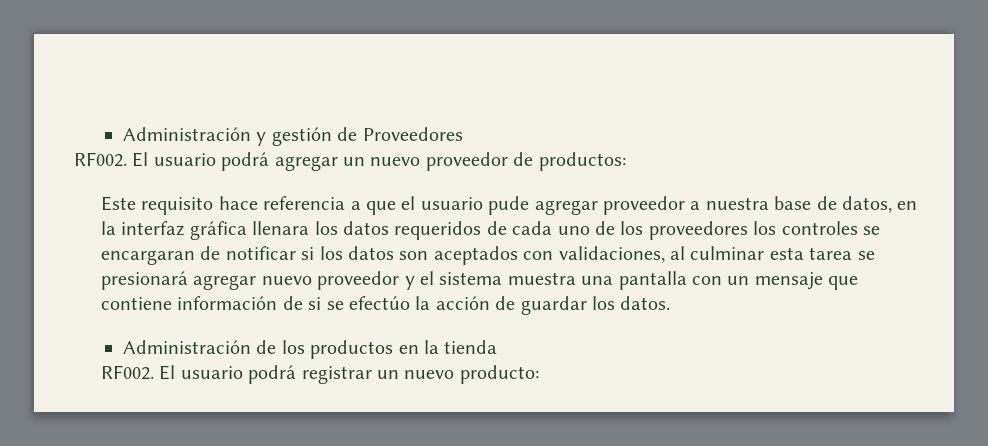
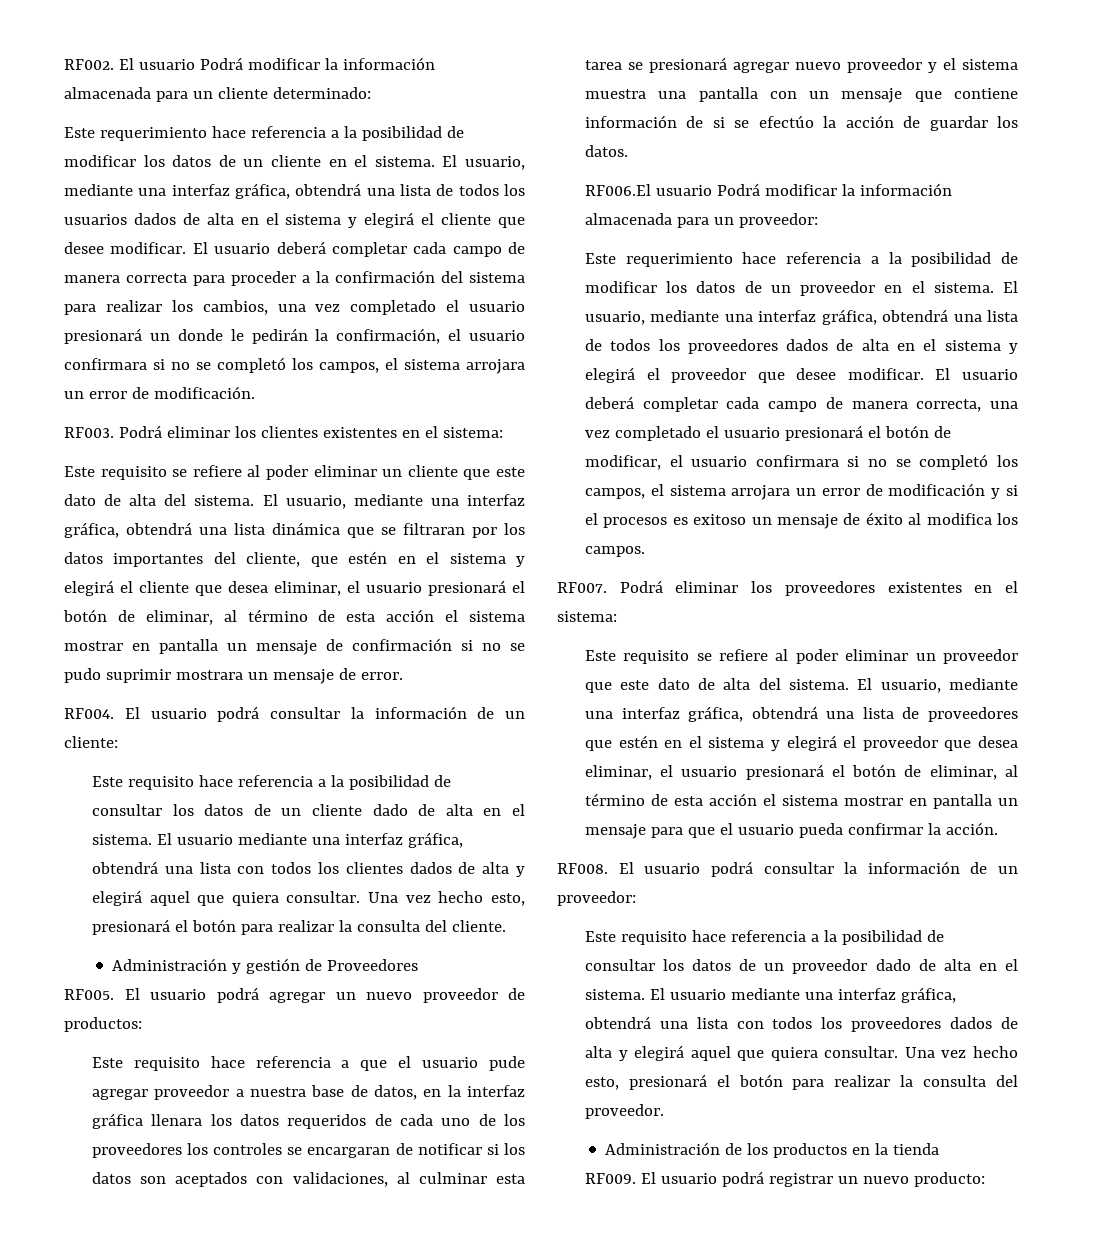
+ RF002. El usuario Podrá modificar la información almacenada para un cliente determinado:
+ Este requerimiento hace referencia a la posibilidad de modificar los datos de un cliente en el sistema. El usuario, mediante una interfaz gráfica, obtendrá una lista de todos los usuarios dados de alta en el sistema y elegirá el cliente que desee modificar. El usuario deberá completar cada campo de manera correcta para proceder a la confirmación del sistema para realizar los cambios, una vez completado el usuario presionará un donde le pedirán la confirmación, el usuario confirmara si no se completó los campos, el sistema arrojara un error de modificación.
+ RF003. Podrá eliminar los clientes existentes en el sistema:
+ Este requisito se refiere al poder eliminar un cliente que este dato de alta del sistema. El usuario, mediante una interfaz gráfica, obtendrá una lista dinámica que se filtraran por los datos importantes del cliente, que estén en el sistema y elegirá el cliente que desea eliminar, el usuario presionará el botón de eliminar, al término de esta acción el sistema mostrar en pantalla un mensaje de confirmación si no se pudo suprimir mostrara un mensaje de error.
+ RF004. El usuario podrá consultar la información de un cliente:
+ Este requisito hace referencia a la posibilidad de consultar los datos de un cliente dado de alta en el sistema. El usuario mediante una interfaz gráfica, obtendrá una lista con todos los clientes dados de alta y elegirá aquel que quiera consultar. Una vez hecho esto, presionará el botón para realizar la consulta del cliente.
  Administración y gestión de Proveedores
- RF002.
+ RF005.
+ RF006.El usuario Podrá modificar la información almacenada para un proveedor:
+ Este requerimiento hace referencia a la posibilidad de modificar los datos de un proveedor en el sistema. El usuario, mediante una interfaz gráfica, obtendrá una lista de todos los proveedores dados de alta en el sistema y elegirá el proveedor que desee modificar. El usuario deberá completar cada campo de manera correcta, una vez completado el usuario presionará el botón de modificar, el usuario confirmara si no se completó los campos, el sistema arrojara un error de modificación y si el procesos es exitoso un mensaje de éxito al modifica los campos.
+ RF007. Podrá eliminar los proveedores existentes en el sistema:
+ Este requisito se refiere al poder eliminar un proveedor que este dato de alta del sistema. El usuario, mediante una interfaz gráfica, obtendrá una lista de proveedores que estén en el sistema y elegirá el proveedor que desea eliminar, el usuario presionará el botón de eliminar, al término de esta acción el sistema mostrar en pantalla un mensaje para que el usuario pueda confirmar la acción.
+ RF008. El usuario podrá consultar la información de un proveedor:
+ Este requisito hace referencia a la posibilidad de consultar los datos de un proveedor dado de alta en el sistema. El usuario mediante una interfaz gráfica, obtendrá una lista con todos los proveedores dados de alta y elegirá aquel que quiera consultar. Una vez hecho esto, presionará el botón para realizar la consulta del proveedor.
  Administración de los productos en la tienda
- RF002.
+ RF009.

